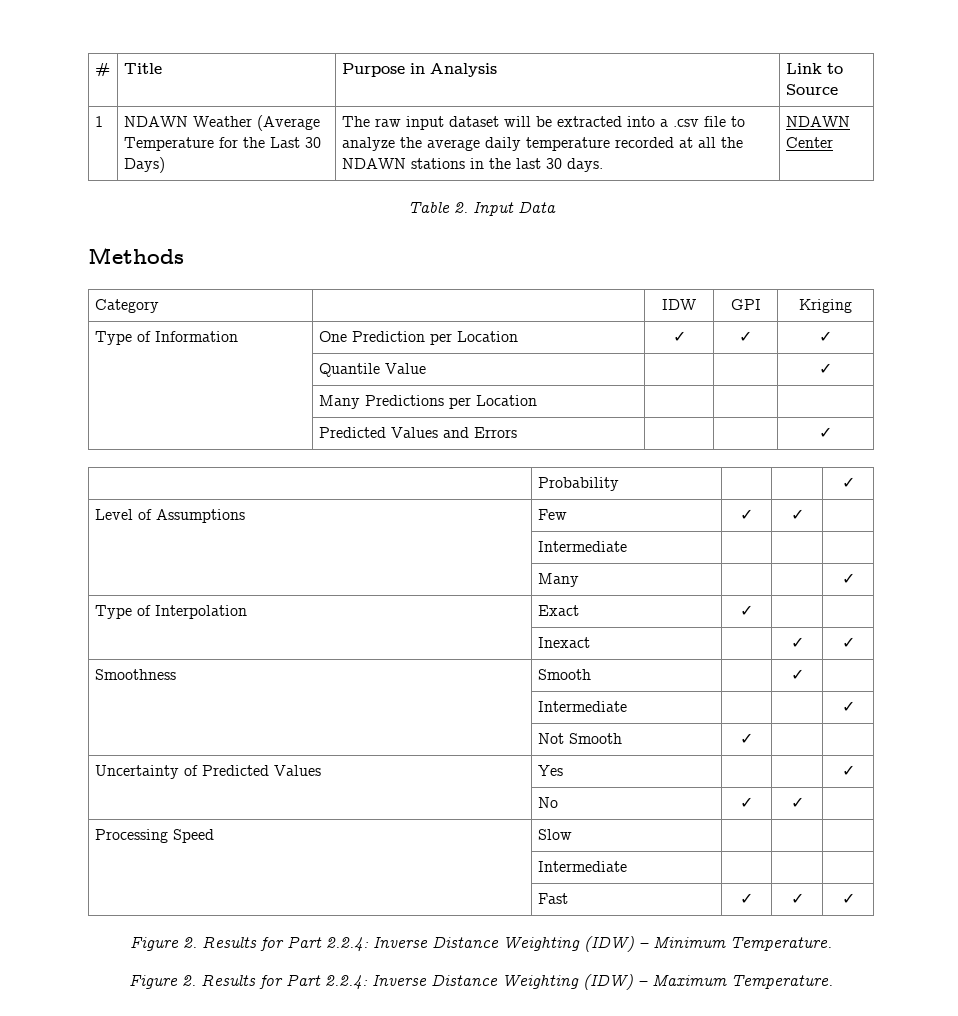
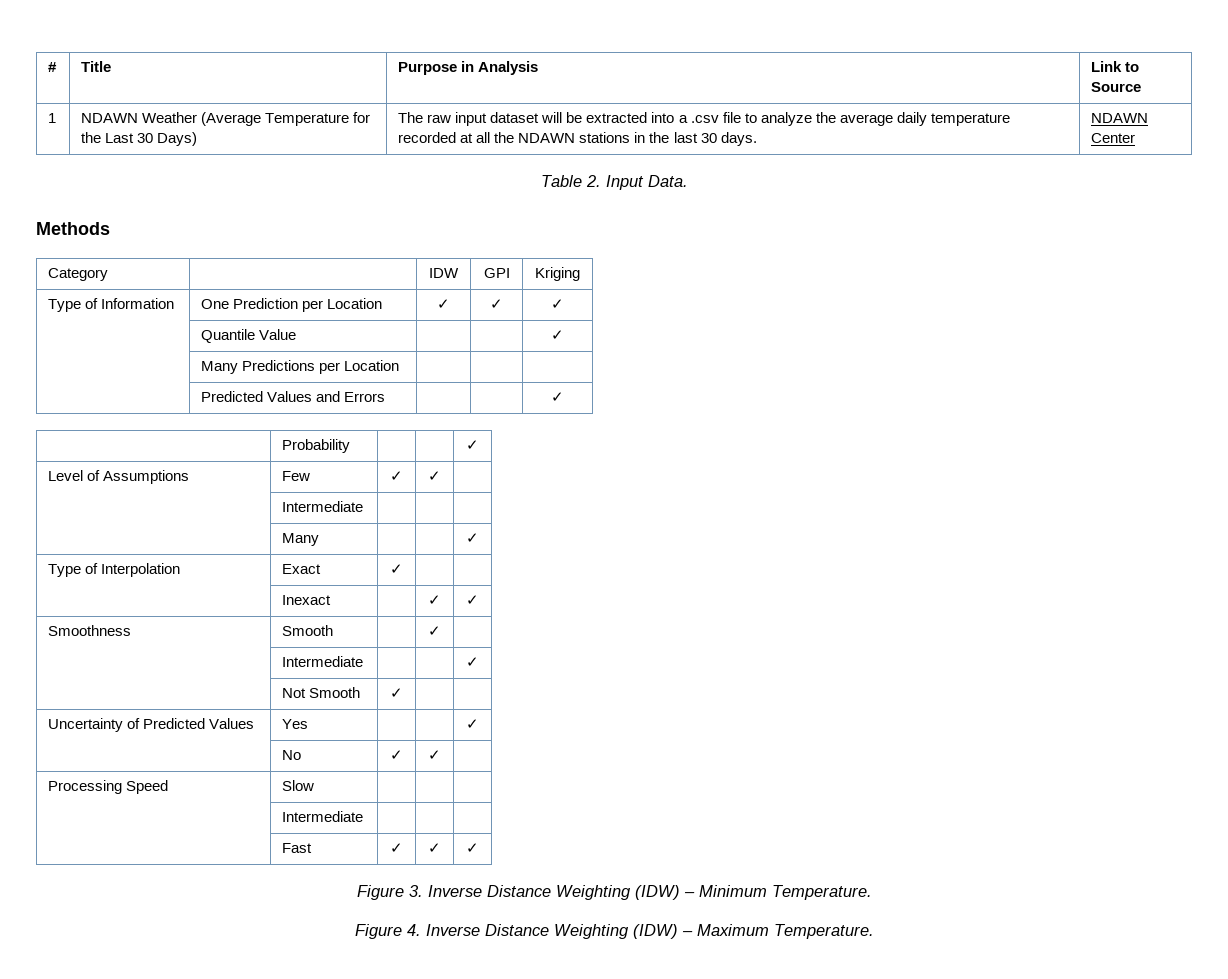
- Table 2. Input Data
+ Table 2. Input Data.
- Figure 2. Results for Part 2.2.4: Inverse Distance Weighting (IDW) – Minimum Temperature.
+ Figure 3. Inverse Distance Weighting (IDW) – Minimum Temperature.
- Figure 2. Results for Part 2.2.4: Inverse Distance Weighting (IDW) – Maximum Temperature.
+ Figure 4. Inverse Distance Weighting (IDW) – Maximum Temperature.

